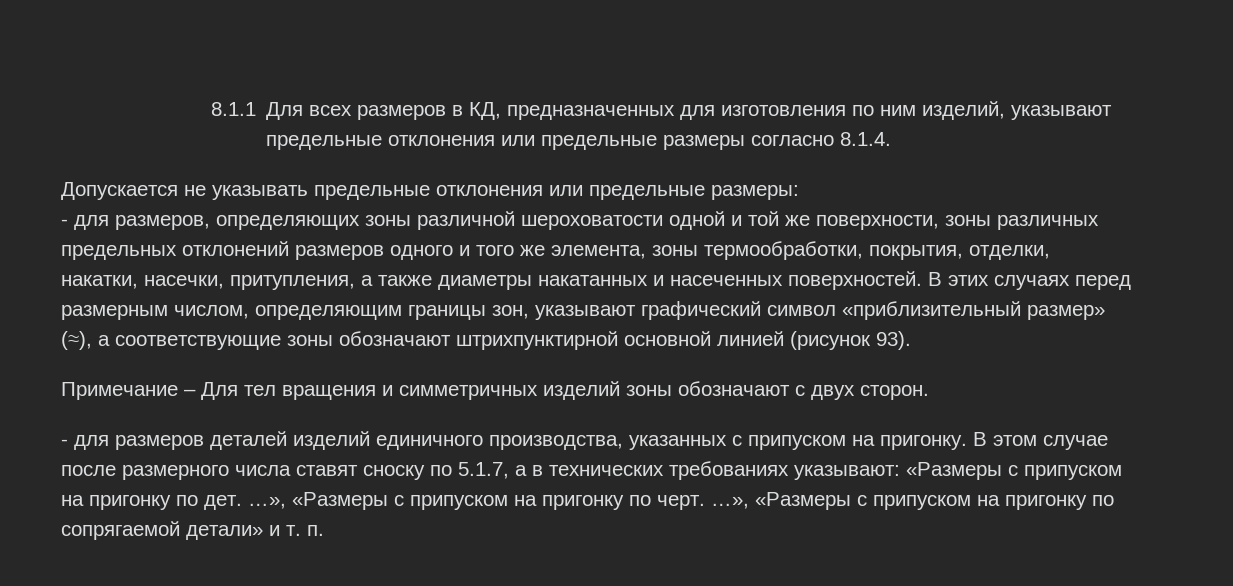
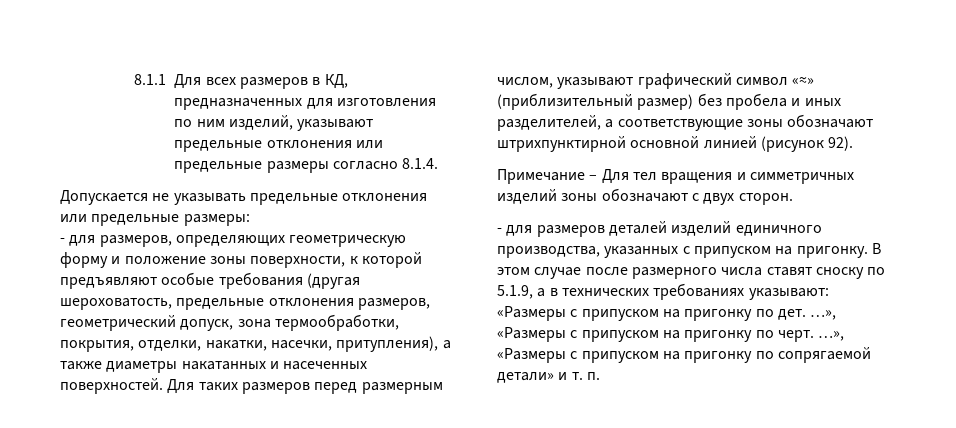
- - для размеров, определяющих зоны различной шероховатости одной и той же поверхности, зоны различных предельных отклонений размеров одного и того же элемента, зоны термообработки, покрытия, отделки, накатки, насечки, притупления, а также диаметры накатанных и насеченных поверхностей.
+ - для размеров, определяющих геометрическую форму и положение зоны поверхности, к которой предъявляют особые требования (другая шероховатость, предельные отклонения размеров, геометрический допуск, зона термообработки, покрытия, отделки, накатки, насечки, притупления), а также диаметры накатанных и насеченных поверхностей.
- В этих случаях перед размерным числом, определяющим границы зон, указывают графический символ «приблизительный размер» (≈), а соответствующие зоны обозначают штрихпунктирной основной линией (рисунок 93).
+ Для таких размеров перед размерным числом, указывают графический символ «≈» (приблизительный размер) без пробела и иных разделителей, а соответствующие зоны обозначают штрихпунктирной основной линией (рисунок 92).
- В этом случае после размерного числа ставят сноску по 5.1.7, а в технических требованиях указывают: «Размеры с припуском на пригонку по дет.
+ В этом случае после размерного числа ставят сноску по 5.1.9, а в технических требованиях указывают: «Размеры с припуском на пригонку по дет.

